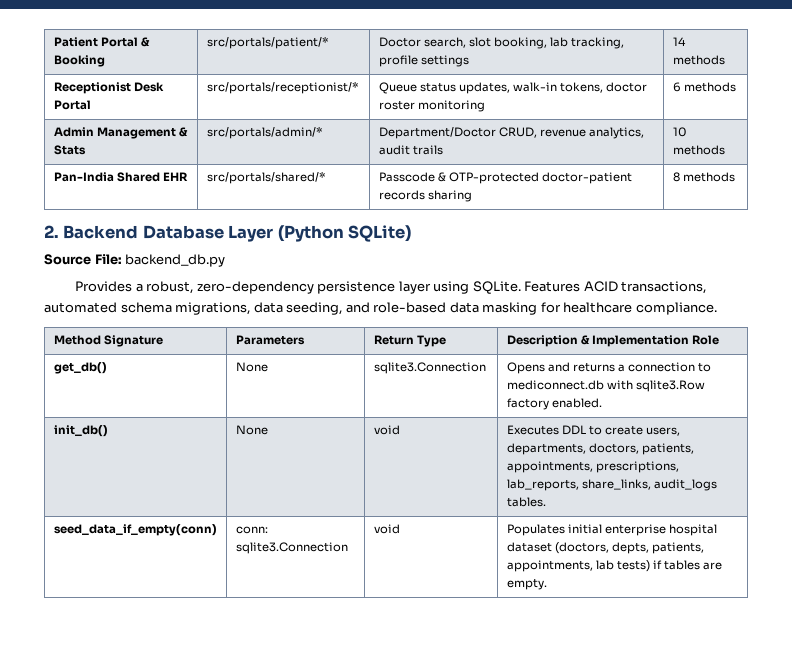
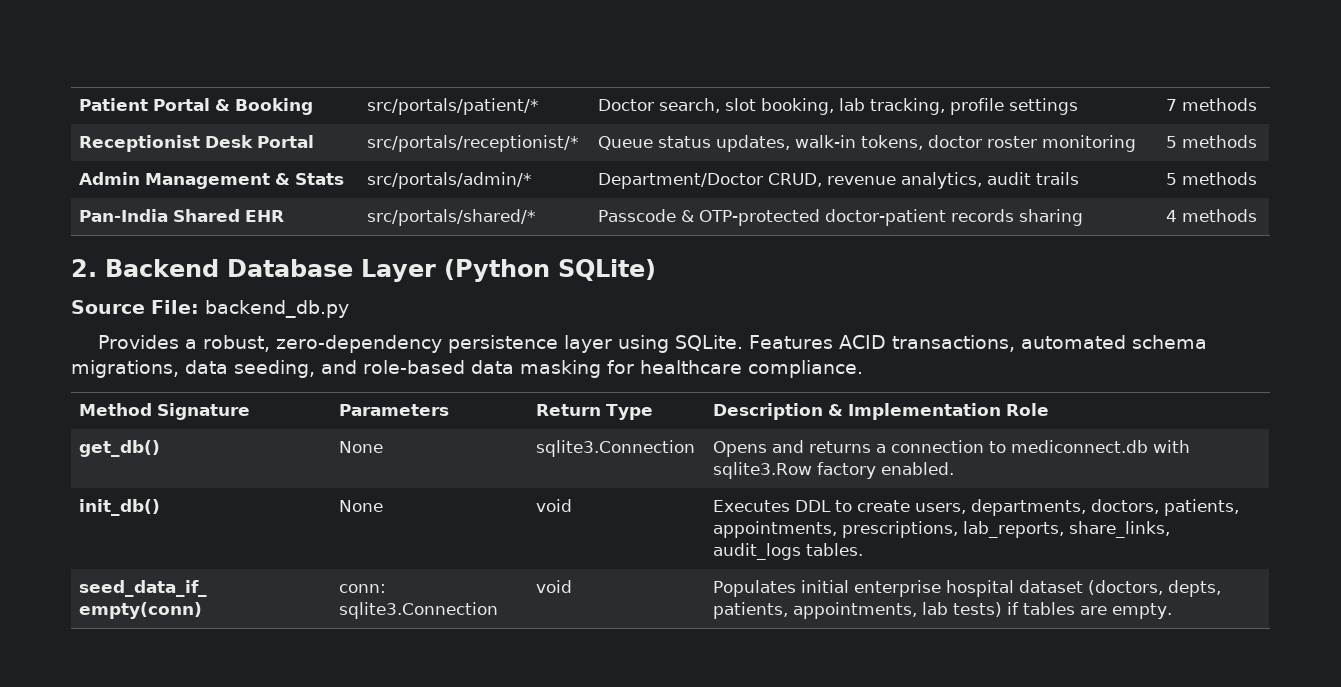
- Patient Portal & Booking | src/portals/patient/* | Doctor search, slot booking, lab tracking, profile settings | 14 methods
+ Patient Portal & Booking | src/portals/patient/* | Doctor search, slot booking, lab tracking, profile settings | 7 methods
- Receptionist Desk Portal | src/portals/receptionist/* | Queue status updates, walk-in tokens, doctor roster monitoring | 6 methods
+ Receptionist Desk Portal | src/portals/receptionist/* | Queue status updates, walk-in tokens, doctor roster monitoring | 5 methods
- Admin Management & Stats | src/portals/admin/* | Department/Doctor CRUD, revenue analytics, audit trails | 10 methods
+ Admin Management & Stats | src/portals/admin/* | Department/Doctor CRUD, revenue analytics, audit trails | 5 methods
- Pan-India Shared EHR | src/portals/shared/* | Passcode & OTP-protected doctor-patient records sharing | 8 methods
+ Pan-India Shared EHR | src/portals/shared/* | Passcode & OTP-protected doctor-patient records sharing | 4 methods

